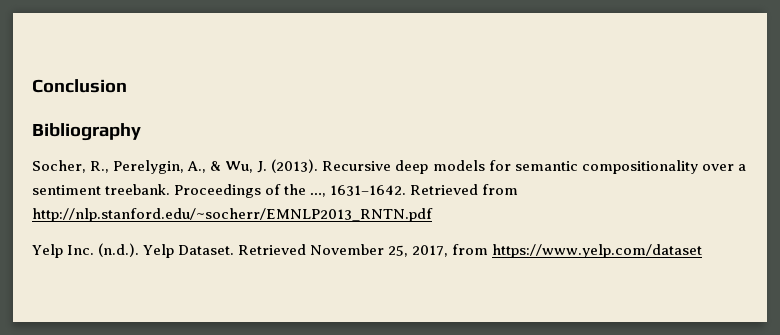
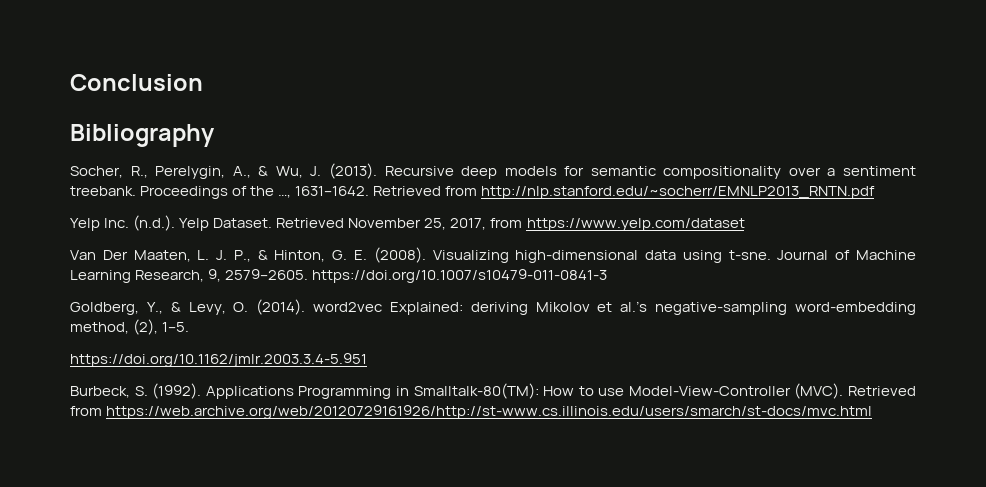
+ Van Der Maaten, L. J. P., & Hinton, G. E. (2008). Visualizing high-dimensional data using t-sne. Journal of Machine Learning Research, 9, 2579–2605. https://doi.org/10.1007/s10479-011-0841-3
+ Goldberg, Y., & Levy, O. (2014). word2vec Explained: deriving Mikolov et al.’s negative-sampling word-embedding method, (2), 1–5.
+ https://doi.org/10.1162/jmlr.2003.3.4-5.951
+ Burbeck, S. (1992). Applications Programming in Smalltalk-80(TM): How to use Model-View-Controller (MVC). Retrieved from https://web.archive.org/web/20120729161926/http://st-www.cs.illinois.edu/users/smarch/st-docs/mvc.html

